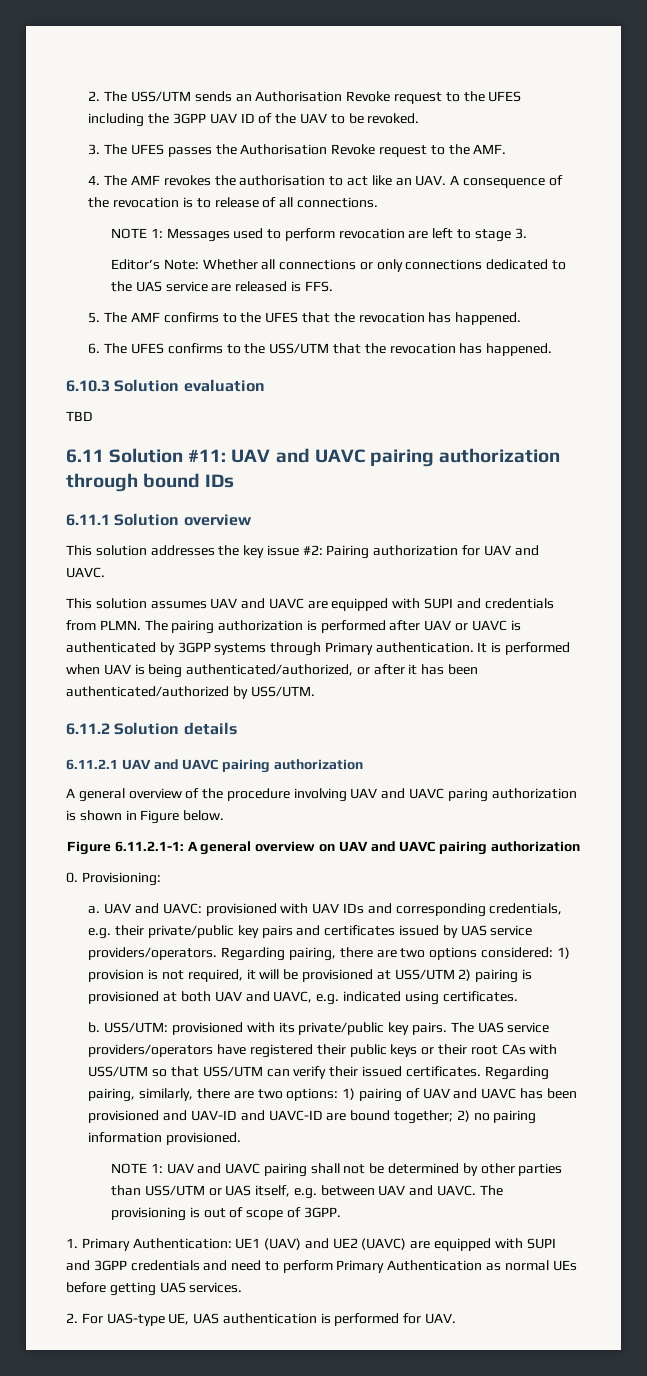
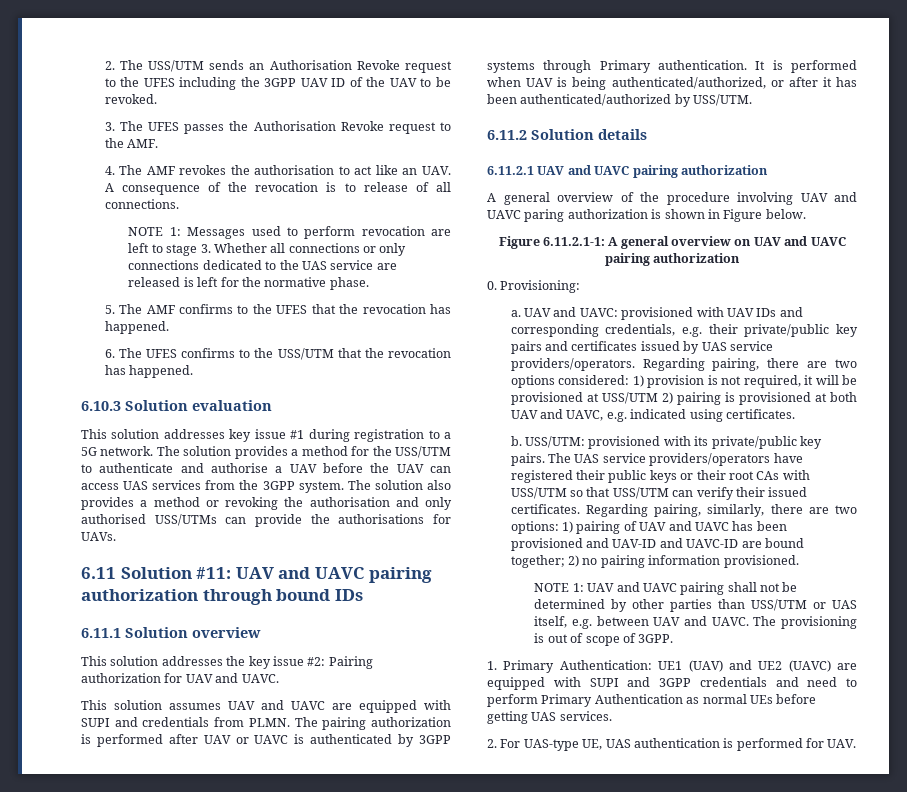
- NOTE 1: Messages used to perform revocation are left to stage 3.
- Editor’s Note: Whether all connections or only connections dedicated to the UAS service are released is FFS.
+ NOTE 1: Messages used to perform revocation are left to stage 3. Whether all connections or only connections dedicated to the UAS service are released is left for the normative phase.
- TBD
+ This solution addresses key issue #1 during registration to a 5G network. The solution provides a method for the USS/UTM to authenticate and authorise a UAV before the UAV can access UAS services from the 3GPP system. The solution also provides a method or revoking the authorisation and only authorised USS/UTMs can provide the authorisations for UAVs.

